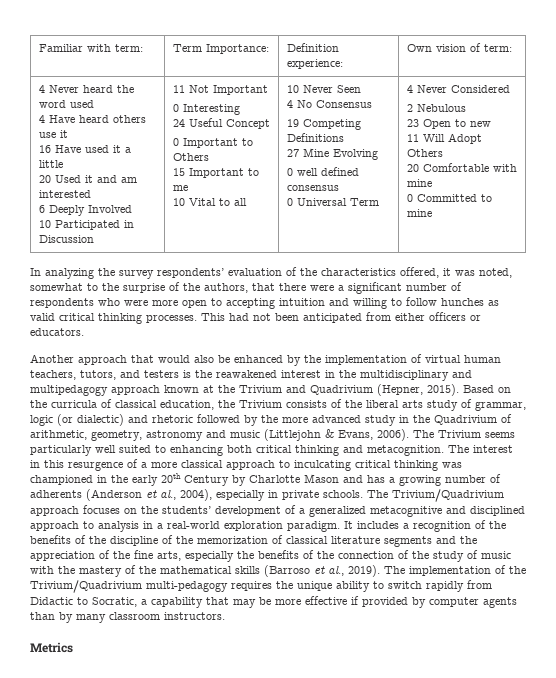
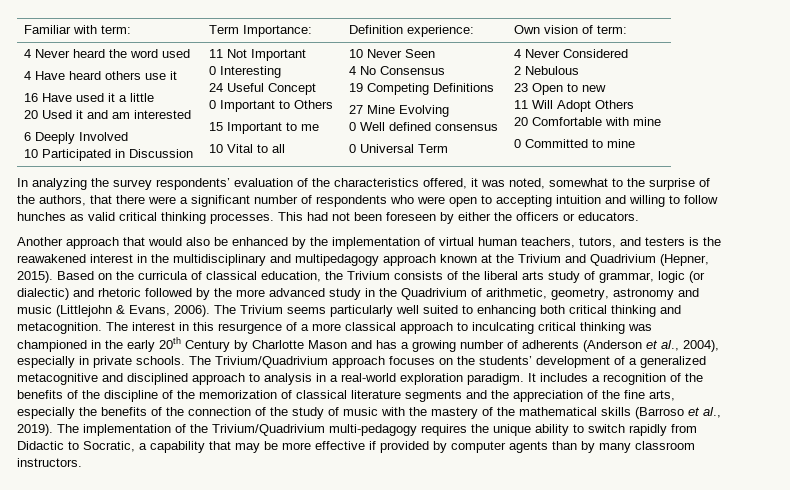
- 0 well defined consensus
+ 0 Well defined consensus
- In analyzing the survey respondents’ evaluation of the characteristics offered, it was noted, somewhat to the surprise of the authors, that there were a significant number of respondents who were more open to accepting intuition and willing to follow hunches as valid critical thinking processes.
+ In analyzing the survey respondents’ evaluation of the characteristics offered, it was noted, somewhat to the surprise of the authors, that there were a significant number of respondents who were open to accepting intuition and willing to follow hunches as valid critical thinking processes.
- This had not been anticipated from either officers or educators.
+ This had not been foreseen by either the officers or educators.
- Metrics

